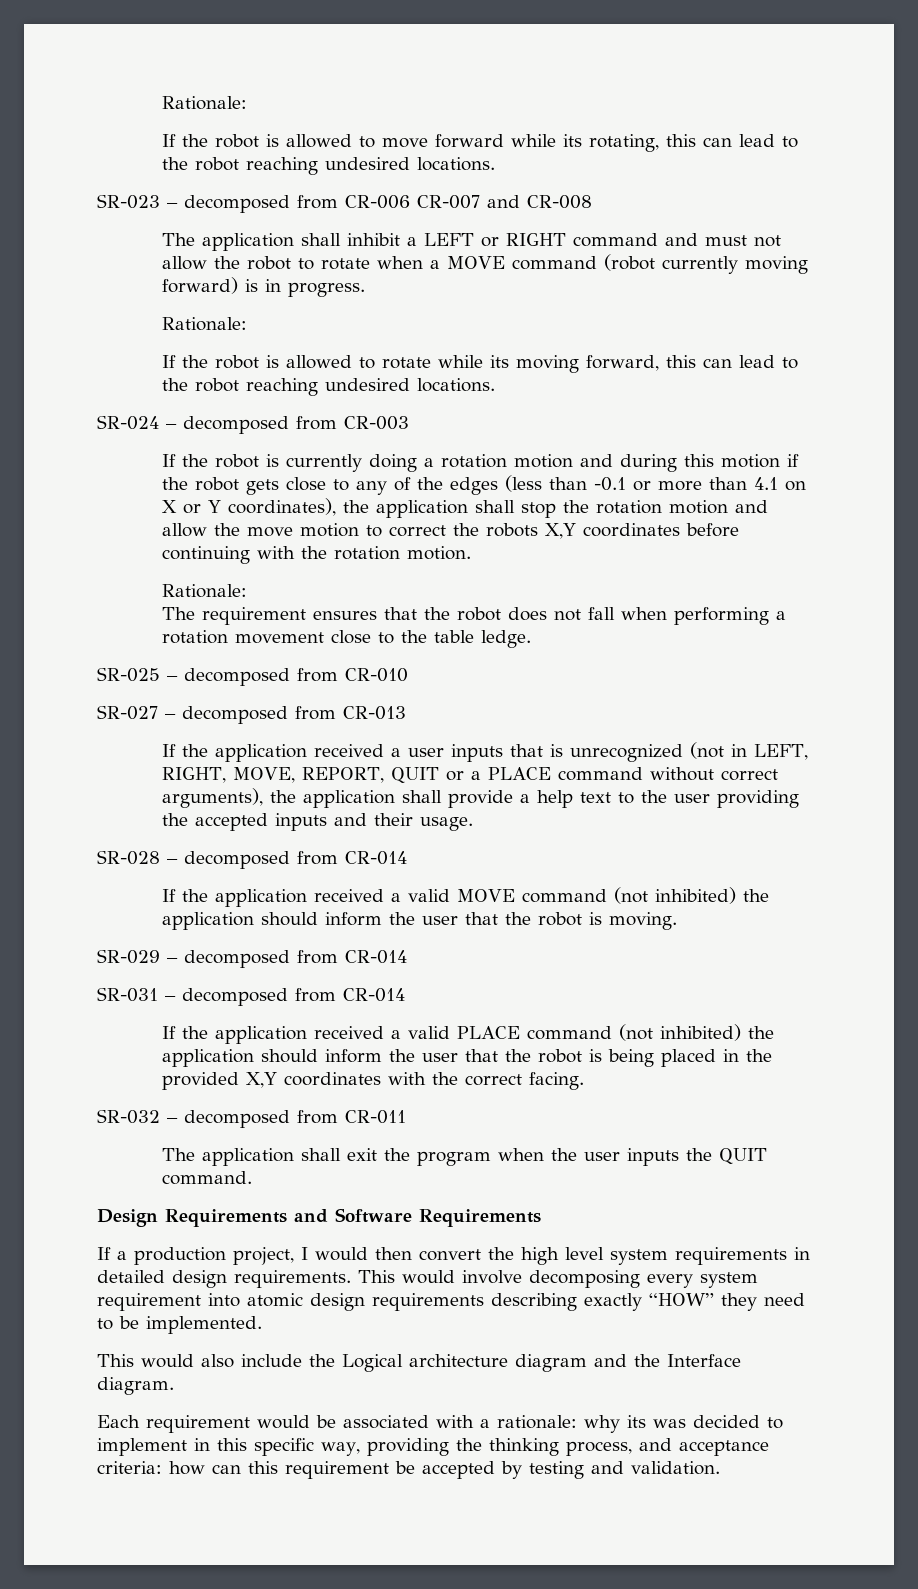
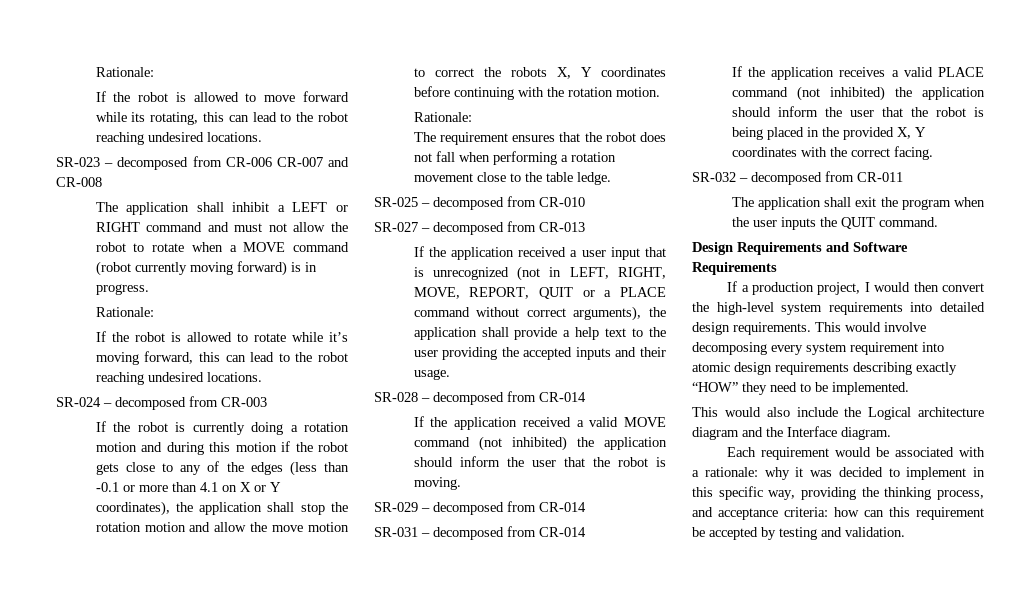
- If the robot is allowed to rotate while its moving forward, this can lead to the robot reaching undesired locations.
+ If the robot is allowed to rotate while it’s moving forward, this can lead to the robot reaching undesired locations.
- If the robot is currently doing a rotation motion and during this motion if the robot gets close to any of the edges (less than -0.1 or more than 4.1 on X or Y coordinates), the application shall stop the rotation motion and allow the move motion to correct the robots X,Y coordinates before continuing with the rotation motion.
+ If the robot is currently doing a rotation motion and during this motion if the robot gets close to any of the edges (less than -0.1 or more than 4.1 on X or Y coordinates), the application shall stop the rotation motion and allow the move motion to correct the robots X, Y coordinates before continuing with the rotation motion.
- If the application received a user inputs that is unrecognized (not in LEFT, RIGHT, MOVE, REPORT, QUIT or a PLACE command without correct arguments), the application shall provide a help text to the user providing the accepted inputs and their usage.
+ If the application received a user input that is unrecognized (not in LEFT, RIGHT, MOVE, REPORT, QUIT or a PLACE command without correct arguments), the application shall provide a help text to the user providing the accepted inputs and their usage.
- If the application received a valid PLACE command (not inhibited) the application should inform the user that the robot is being placed in the provided X,Y coordinates with the correct facing.
+ If the application receives a valid PLACE command (not inhibited) the application should inform the user that the robot is being placed in the provided X, Y coordinates with the correct facing.
- If a production project, I would then convert the high level system requirements in detailed design requirements.
+ If a production project, I would then convert the high-level system requirements into detailed design requirements.
- Each requirement would be associated with a rationale: why its was decided to implement in this specific way, providing the thinking process, and acceptance criteria: how can this requirement be accepted by testing and validation.
+ Each requirement would be associated with a rationale: why it was decided to implement in this specific way, providing the thinking process, and acceptance criteria: how can this requirement be accepted by testing and validation.

